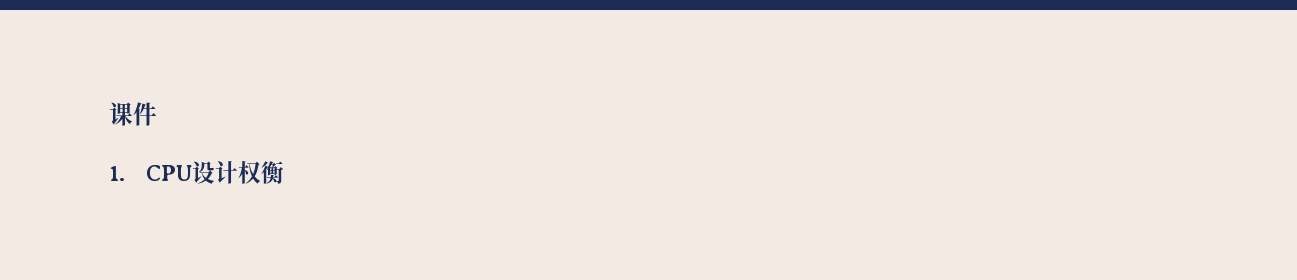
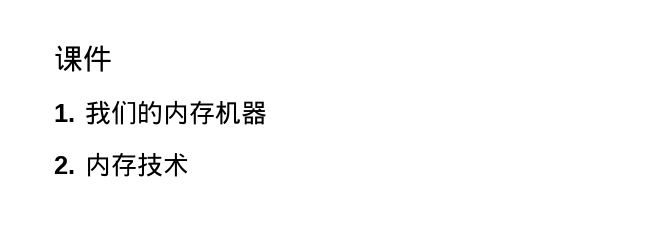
- 1. CPU设计权衡
+ 1.我们的内存机器
+ 2.内存技术

